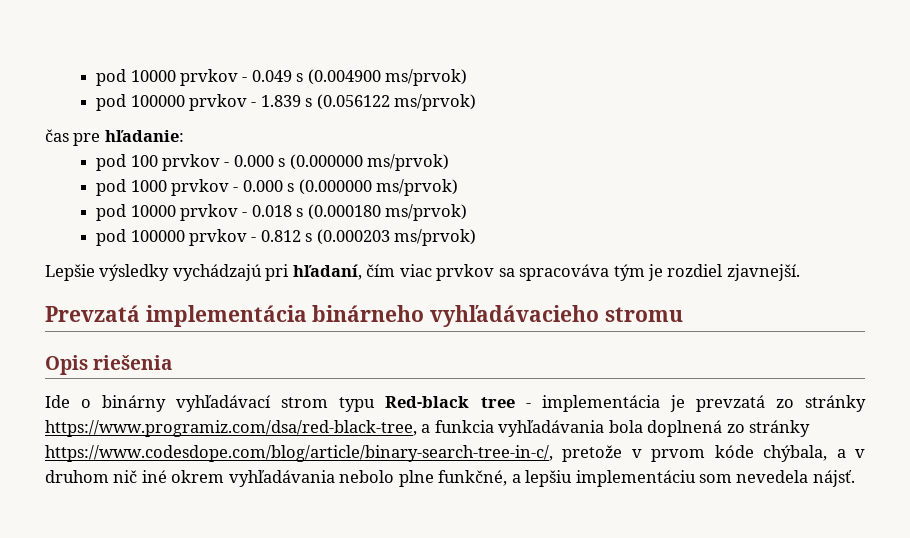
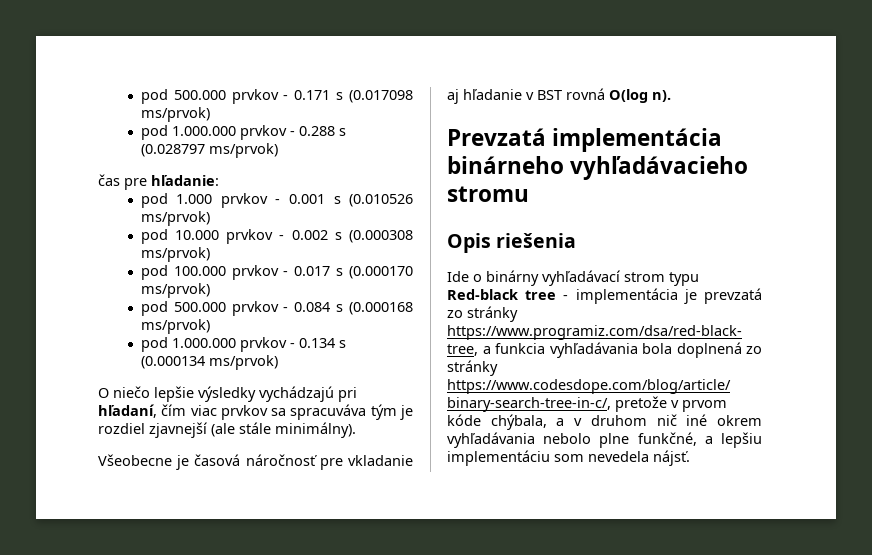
- pod 10000 prvkov - 0.049 s (0.004900 ms/prvok)
- pod 100000 prvkov - 1.839 s (0.056122 ms/prvok)
+ pod 500.000 prvkov - 0.171 s (0.017098 ms/prvok)
+ pod 1.000.000 prvkov - 0.288 s (0.028797 ms/prvok)
- pod 100 prvkov - 0.000 s (0.000000 ms/prvok)
- pod 1000 prvkov - 0.000 s (0.000000 ms/prvok)
- pod 10000 prvkov - 0.018 s (0.000180 ms/prvok)
- pod 100000 prvkov - 0.812 s (0.000203 ms/prvok)
- Lepšie výsledky vychádzajú pri hľadaní, čím viac prvkov sa spracováva tým je rozdiel zjavnejší.
+ pod 1.000 prvkov - 0.001 s (0.010526 ms/prvok)
+ pod 10.000 prvkov - 0.002 s (0.000308 ms/prvok)
+ pod 100.000 prvkov - 0.017 s (0.000170 ms/prvok)
+ pod 500.000 prvkov - 0.084 s (0.000168 ms/prvok)
+ pod 1.000.000 prvkov - 0.134 s (0.000134 ms/prvok)
+ O niečo lepšie výsledky vychádzajú pri hľadaní, čím viac prvkov sa spracuváva tým je rozdiel zjavnejší (ale stále minimálny).
+ Všeobecne je časová náročnosť pre vkladanie aj hľadanie v BST rovná O(log n).

